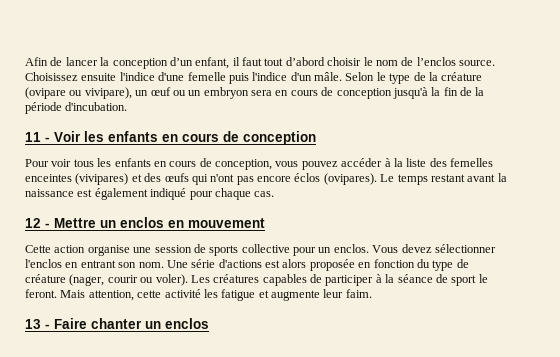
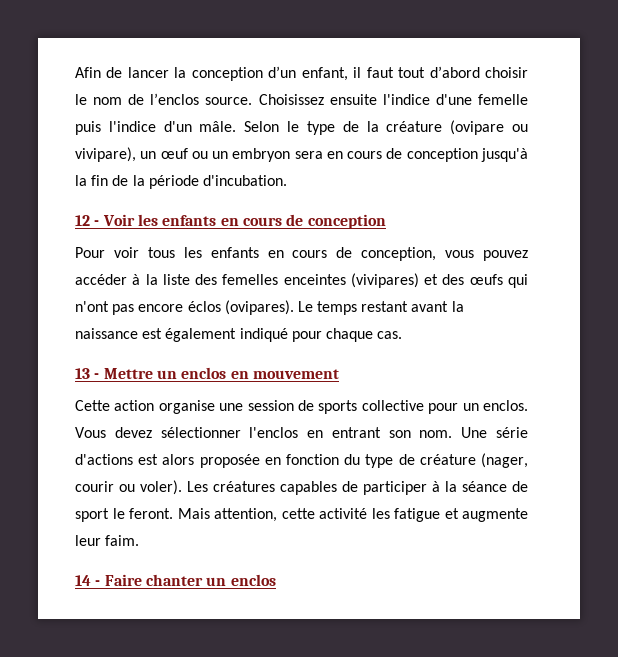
- 11 - Voir les enfants en cours de conception
+ 12 - Voir les enfants en cours de conception
- 12 - Mettre un enclos en mouvement
+ 13 - Mettre un enclos en mouvement
- 13 - Faire chanter un enclos
+ 14 - Faire chanter un enclos

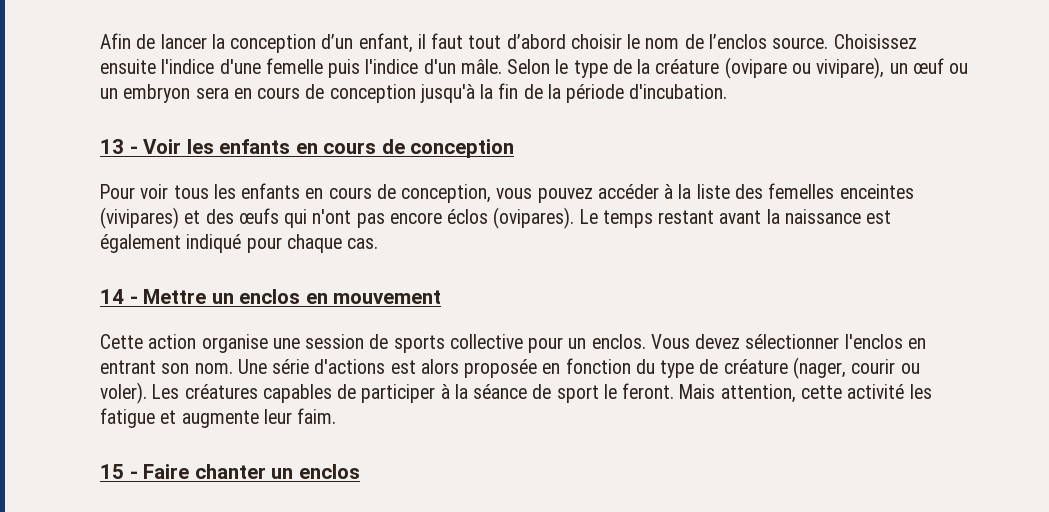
- 12 - Voir les enfants en cours de conception
+ 13 - Voir les enfants en cours de conception
- 13 - Mettre un enclos en mouvement
+ 14 - Mettre un enclos en mouvement
- 14 - Faire chanter un enclos
+ 15 - Faire chanter un enclos

